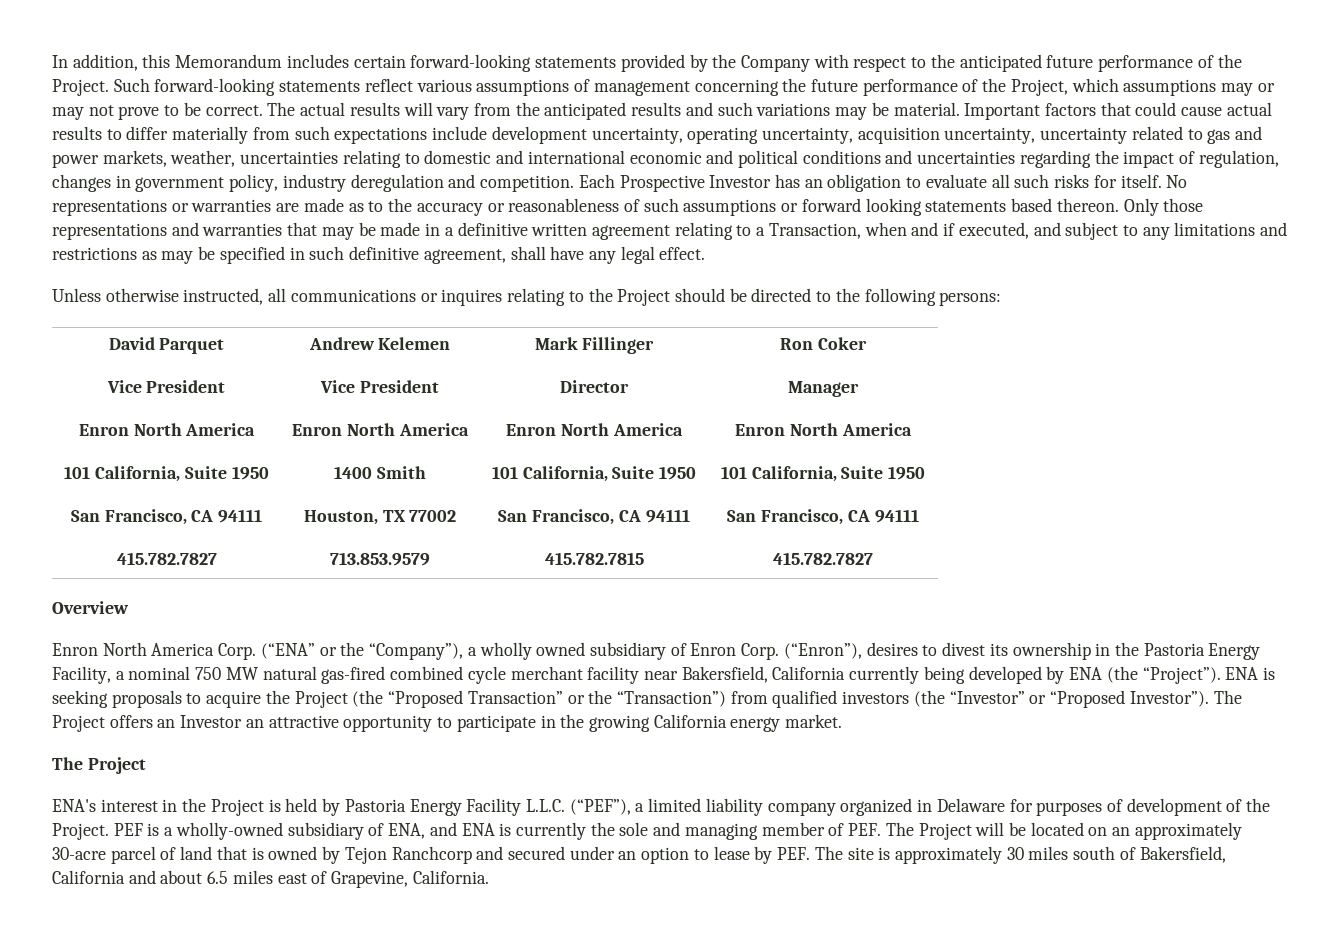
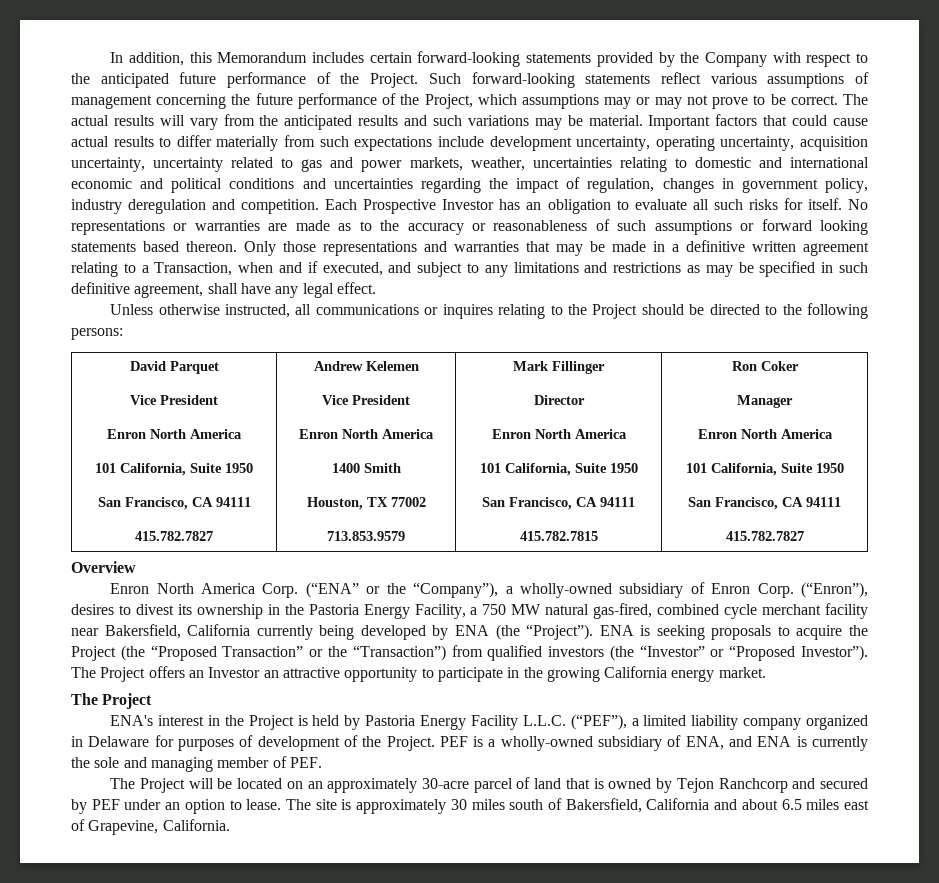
- (“ENA” or the “Company”), a wholly owned subsidiary of Enron Corp.
+ (“ENA” or the “Company”), a wholly-owned subsidiary of Enron Corp.
- (“Enron”), desires to divest its ownership in the Pastoria Energy Facility, a nominal 750 MW natural gas-fired combined cycle merchant facility near Bakersfield, California currently being developed by ENA (the “Project”).
+ (“Enron”), desires to divest its ownership in the Pastoria Energy Facility, a 750 MW natural gas-fired, combined cycle merchant facility near Bakersfield, California currently being developed by ENA (the “Project”).
- PEF is a wholly-owned subsidiary of ENA, and ENA is currently the sole and managing member of PEF. The Project will be located on an approximately 30-acre parcel of land that is owned by Tejon Ranchcorp and secured under an option to lease by PEF. The site is approximately 30 miles south of Bakersfield, California and about 6.5 miles east of Grapevine, California.
+ PEF is a wholly-owned subsidiary of ENA, and ENA is currently the sole and managing member of PEF.
+ The Project will be located on an approximately 30-acre parcel of land that is owned by Tejon Ranchcorp and secured by PEF under an option to lease. The site is approximately 30 miles south of Bakersfield, California and about 6.5 miles east of Grapevine, California.

